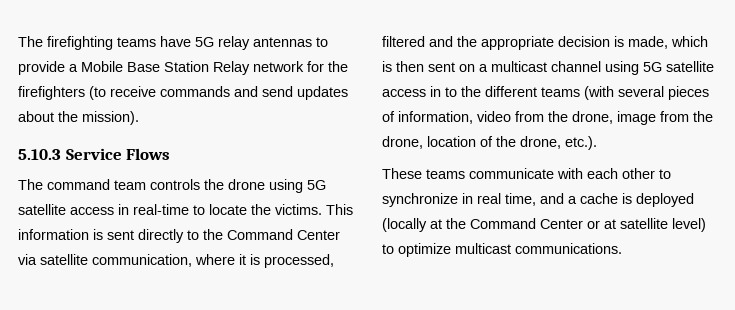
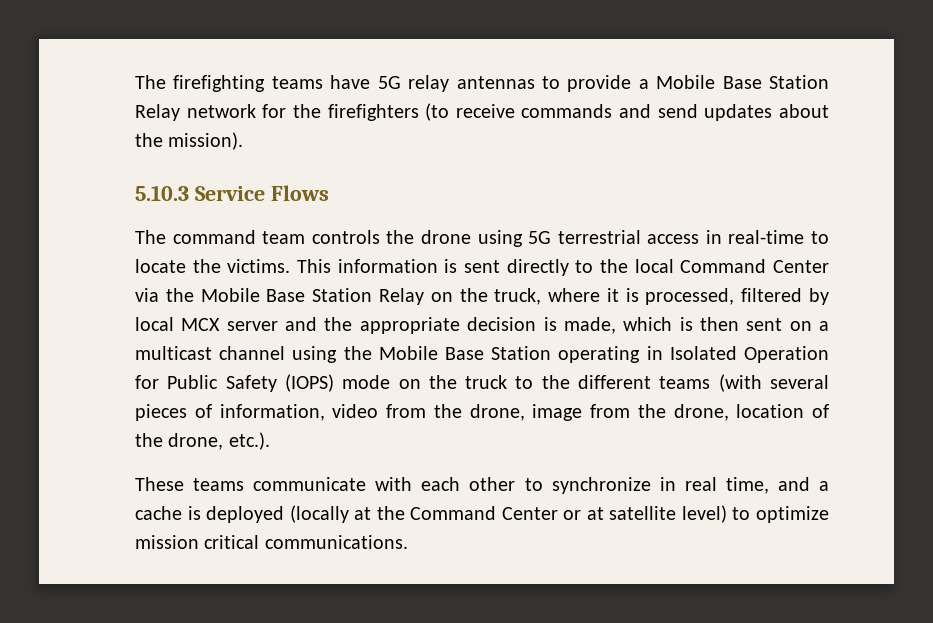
- The command team controls the drone using 5G satellite access in real-time to locate the victims.
+ The command team controls the drone using 5G terrestrial access in real-time to locate the victims.
- This information is sent directly to the Command Center via satellite communication, where it is processed, filtered and the appropriate decision is made, which is then sent on a multicast channel using 5G satellite access in to the different teams (with several pieces of information, video from the drone, image from the drone, location of the drone, etc.).
+ This information is sent directly to the local Command Center via the Mobile Base Station Relay on the truck, where it is processed, filtered by local MCX server and the appropriate decision is made, which is then sent on a multicast channel using the Mobile Base Station operating in Isolated Operation for Public Safety (IOPS) mode on the truck to the different teams (with several pieces of information, video from the drone, image from the drone, location of the drone, etc.).
- These teams communicate with each other to synchronize in real time, and a cache is deployed (locally at the Command Center or at satellite level) to optimize multicast communications.
+ These teams communicate with each other to synchronize in real time, and a cache is deployed (locally at the Command Center or at satellite level) to optimize mission critical communications.

